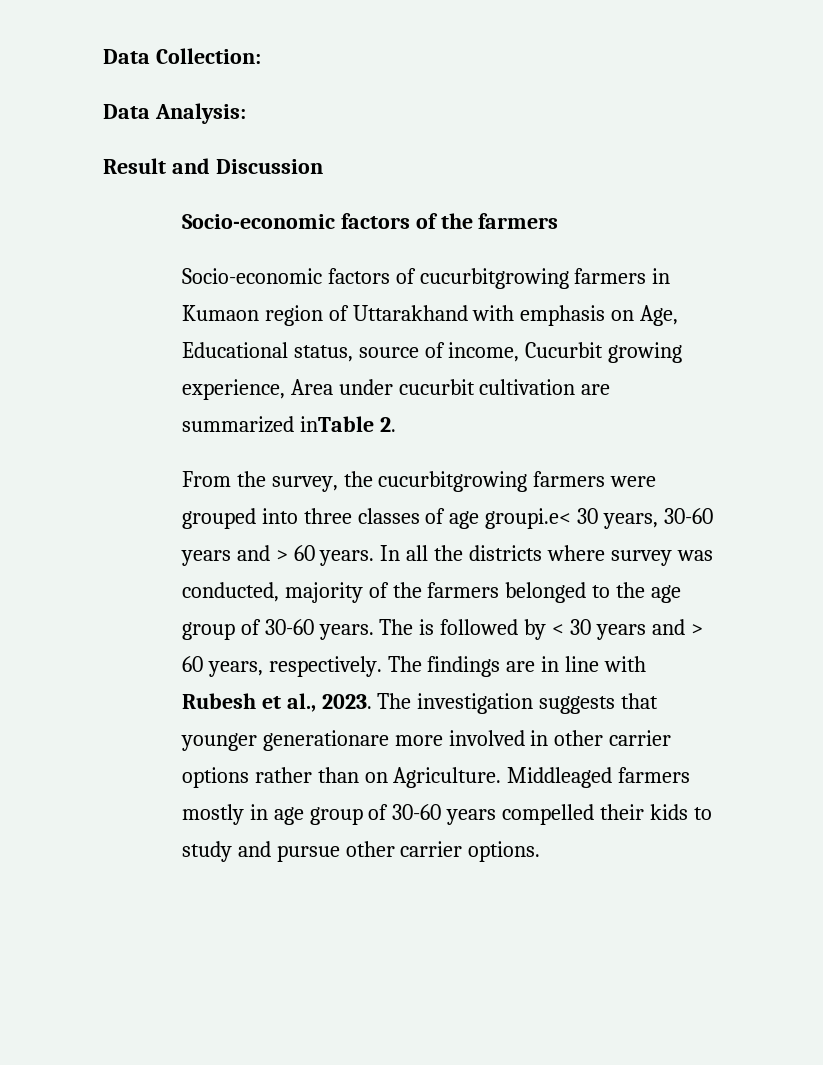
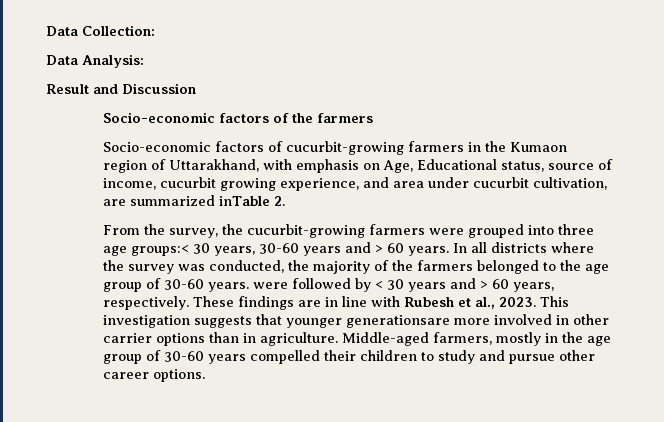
- Socio-economic factors of cucurbitgrowing farmers in Kumaon region of Uttarakhand with emphasis on Age, Educational status, source of income, Cucurbit growing experience, Area under cucurbit cultivation are summarized inTable 2.
+ Socio-economic factors of cucurbit-growing farmers in the Kumaon region of Uttarakhand, with emphasis on Age, Educational status, source of income, cucurbit growing experience, and area under cucurbit cultivation, are summarized inTable 2.
- From the survey, the cucurbitgrowing farmers were grouped into three classes of age groupi.e< 30 years, 30-60 years and > 60 years.
+ From the survey, the cucurbit-growing farmers were grouped into three age groups:< 30 years, 30-60 years and > 60 years.
- In all the districts where survey was conducted, majority of the farmers belonged to the age group of 30-60 years. The is followed by < 30 years and > 60 years, respectively.
+ In all districts where the survey was conducted, the majority of the farmers belonged to the age group of 30-60 years. were followed by < 30 years and > 60 years, respectively.
- The findings are in line with Rubesh et al., 2023.
+ These findings are in line with Rubesh et al., 2023.
- The investigation suggests that younger generationare more involved in other carrier options rather than on Agriculture. Middleaged farmers mostly in age group of 30-60 years compelled their kids to study and pursue other carrier options.
+ This investigation suggests that younger generationsare more involved in other carrier options than in agriculture. Middle-aged farmers, mostly in the age group of 30-60 years compelled their children to study and pursue other career options.

